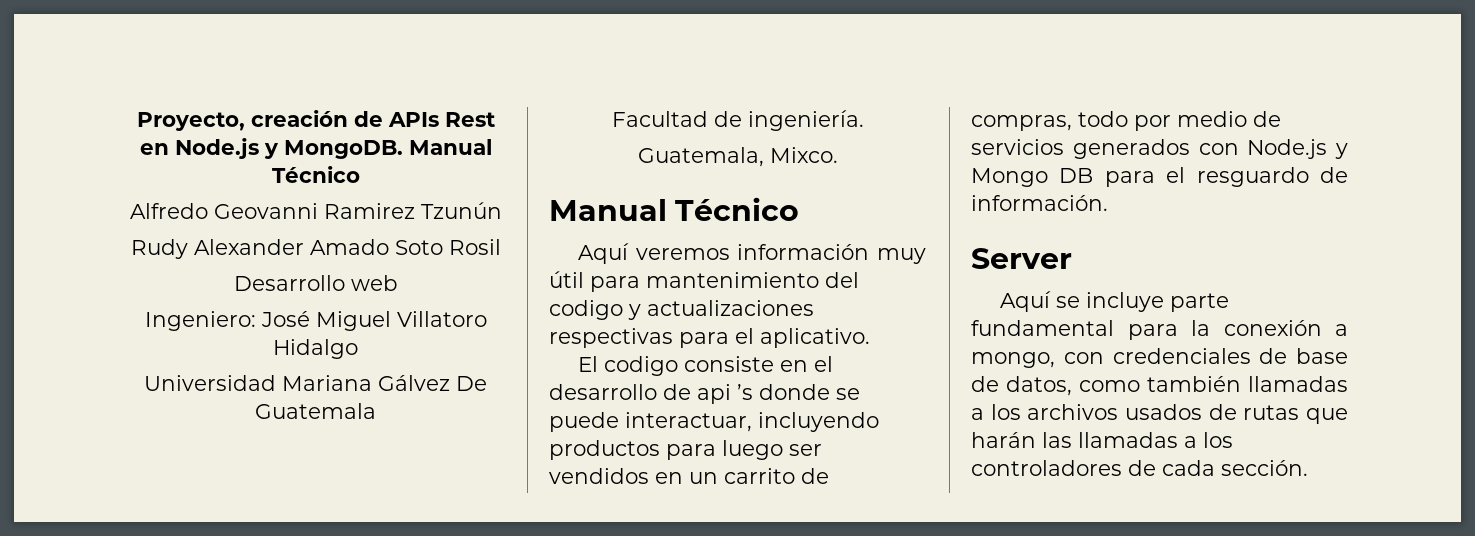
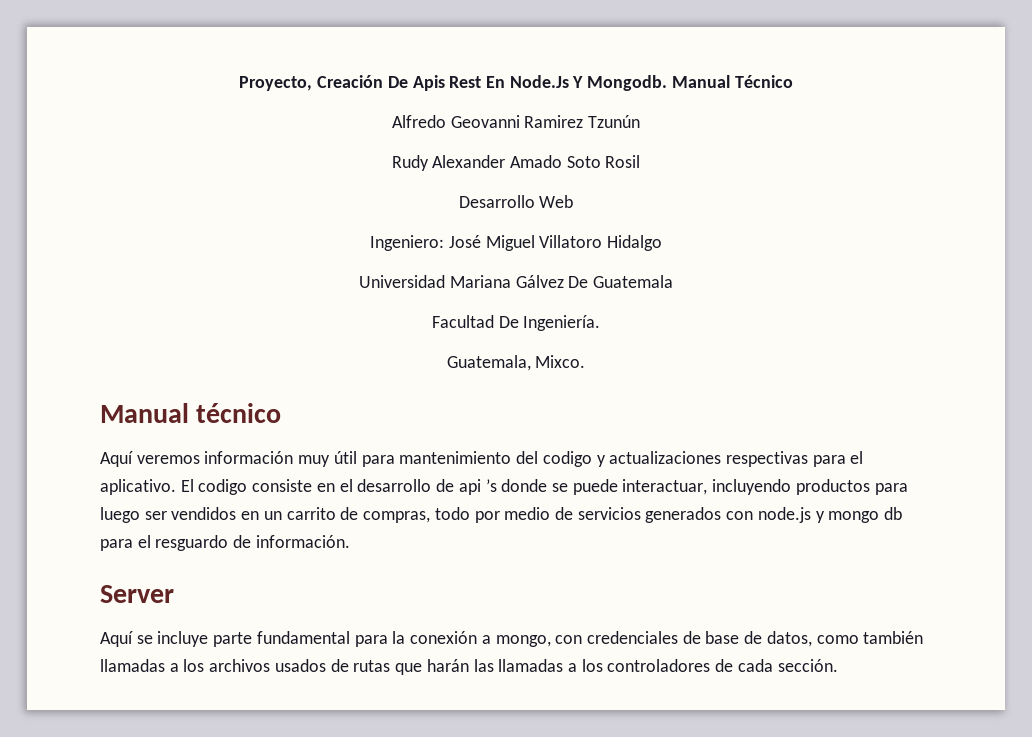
- Proyecto, creación de APIs Rest en Node.js y MongoDB.
+ Proyecto, Creación De Apis Rest En Node.Js Y Mongodb.
- Desarrollo web
+ Desarrollo Web
- Facultad de ingeniería.
+ Facultad De Ingeniería.
  Guatemala, Mixco.
- Manual Técnico
+ Manual técnico
- Aquí veremos información muy útil para mantenimiento del codigo y actualizaciones respectivas para el aplicativo.
- El codigo consiste en el desarrollo de api ’s donde se puede interactuar, incluyendo productos para luego ser vendidos en un carrito de compras, todo por medio de servicios generados con Node.js y Mongo DB para el resguardo de información.
+ Aquí veremos información muy útil para mantenimiento del codigo y actualizaciones respectivas para el aplicativo. El codigo consiste en el desarrollo de api ’s donde se puede interactuar, incluyendo productos para luego ser vendidos en un carrito de compras, todo por medio de servicios generados con node.js y mongo db para el resguardo de información.

